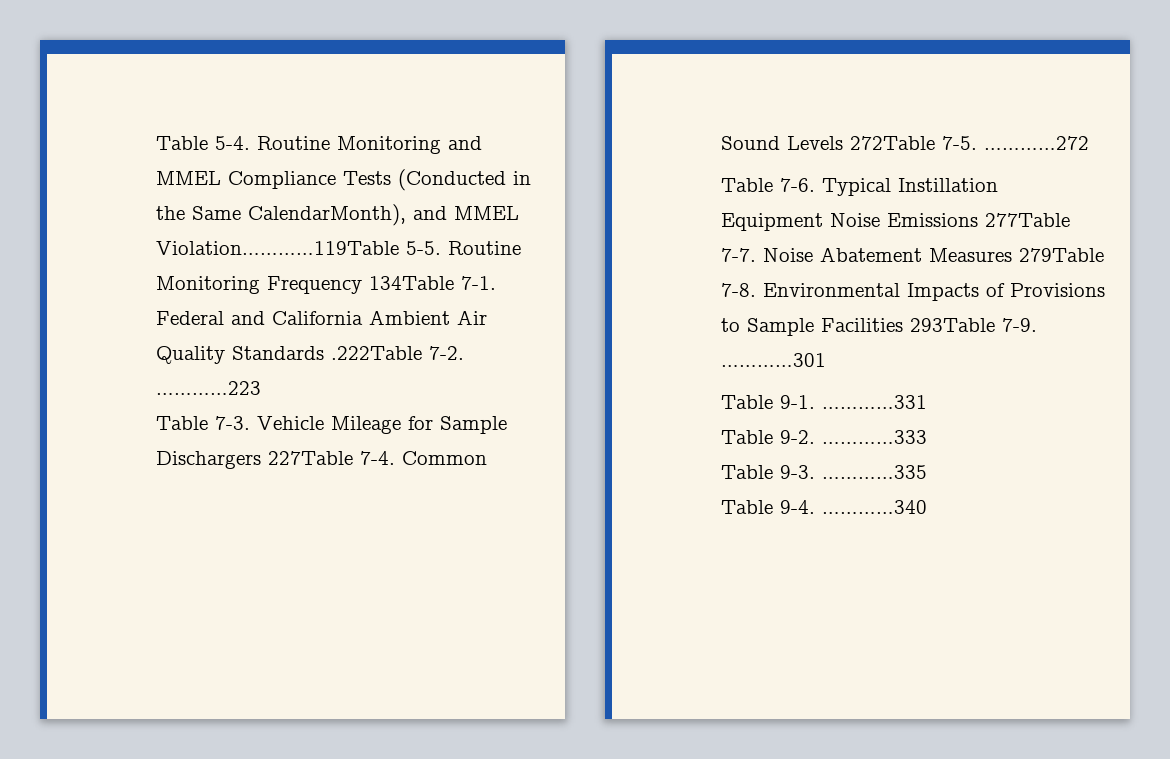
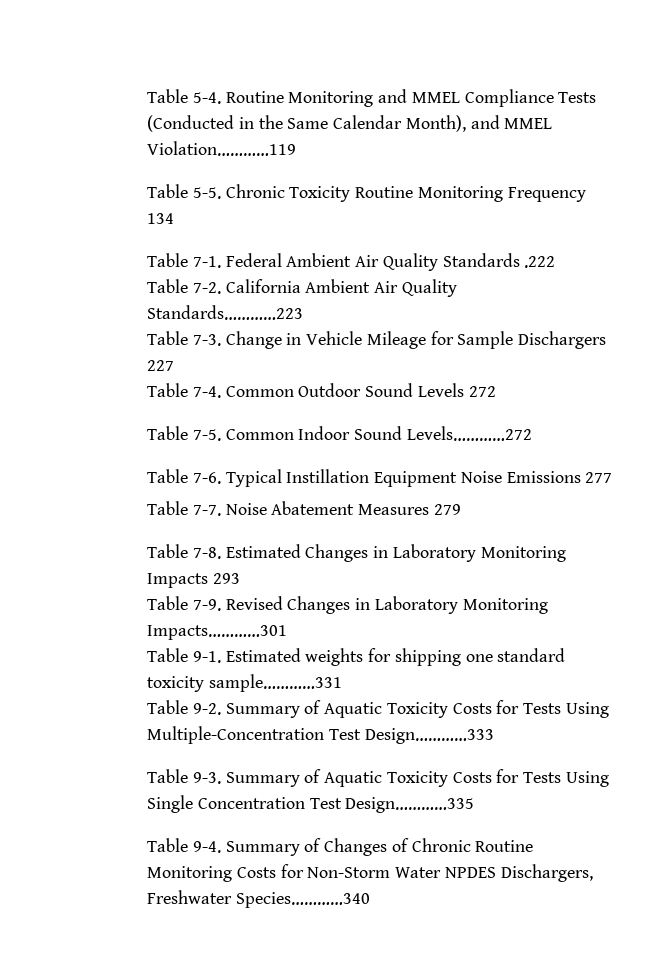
- Routine Monitoring and MMEL Compliance Tests (Conducted in the Same CalendarMonth), and MMEL Violation…………119Table 5-5. Routine Monitoring Frequency 134Table 7-1. Federal and California Ambient Air Quality Standards .222Table 7-2. …………223
+ Routine Monitoring and MMEL Compliance Tests (Conducted in the Same Calendar Month), and MMEL Violation…………119
+ Table 5-5. Chronic Toxicity Routine Monitoring Frequency 134
+ Table 7-1. Federal Ambient Air Quality Standards .222
+ Table 7-2. California Ambient Air Quality Standards…………223
- Vehicle Mileage for Sample Dischargers 227Table 7-4.
+ Change in Vehicle Mileage for Sample Dischargers 227
+ Table 7-4.
- Common Sound Levels 272Table 7-5. …………272
+ Common Outdoor Sound Levels 272
+ Table 7-5. Common Indoor Sound Levels…………272
- Typical Instillation Equipment Noise Emissions 277Table 7-7.
+ Typical Instillation Equipment Noise Emissions 277
+ Table 7-7.
- Noise Abatement Measures 279Table 7-8. Environmental Impacts of Provisions to Sample Facilities 293Table 7-9. …………301
- Table 9-1. …………331
- Table 9-2. …………333
- Table 9-3. …………335
- Table 9-4. …………340
+ Noise Abatement Measures 279
+ Table 7-8. Estimated Changes in Laboratory Monitoring Impacts 293
+ Table 7-9. Revised Changes in Laboratory Monitoring Impacts…………301
+ Table 9-1. Estimated weights for shipping one standard toxicity sample…………331
+ Table 9-2. Summary of Aquatic Toxicity Costs for Tests Using Multiple-Concentration Test Design…………333
+ Table 9-3. Summary of Aquatic Toxicity Costs for Tests Using Single Concentration Test Design…………335
+ Table 9-4. Summary of Changes of Chronic Routine Monitoring Costs for Non-Storm Water NPDES Dischargers, Freshwater Species…………340

